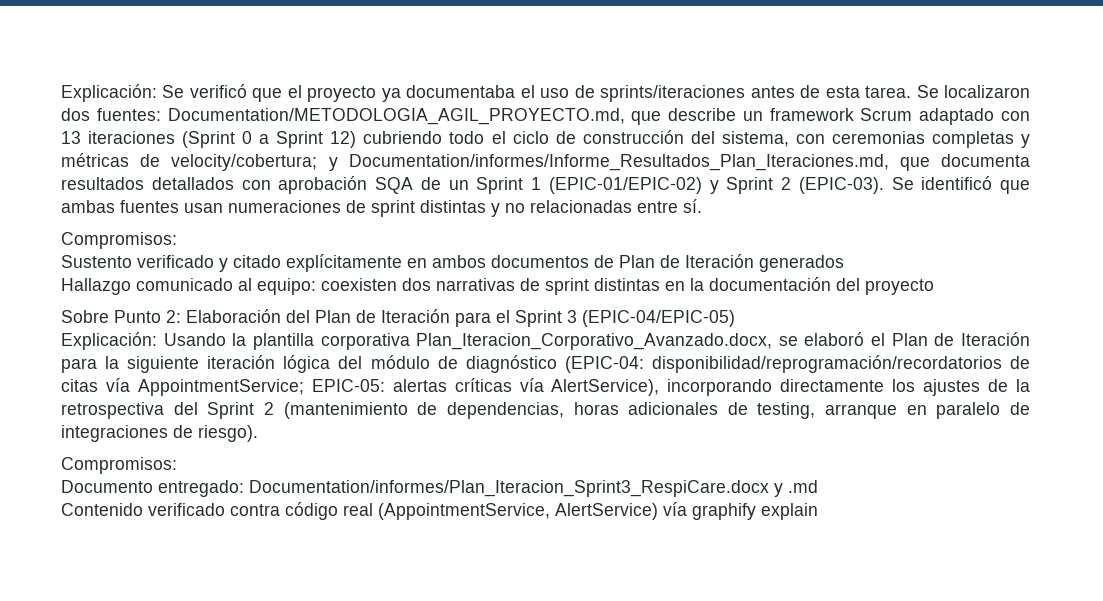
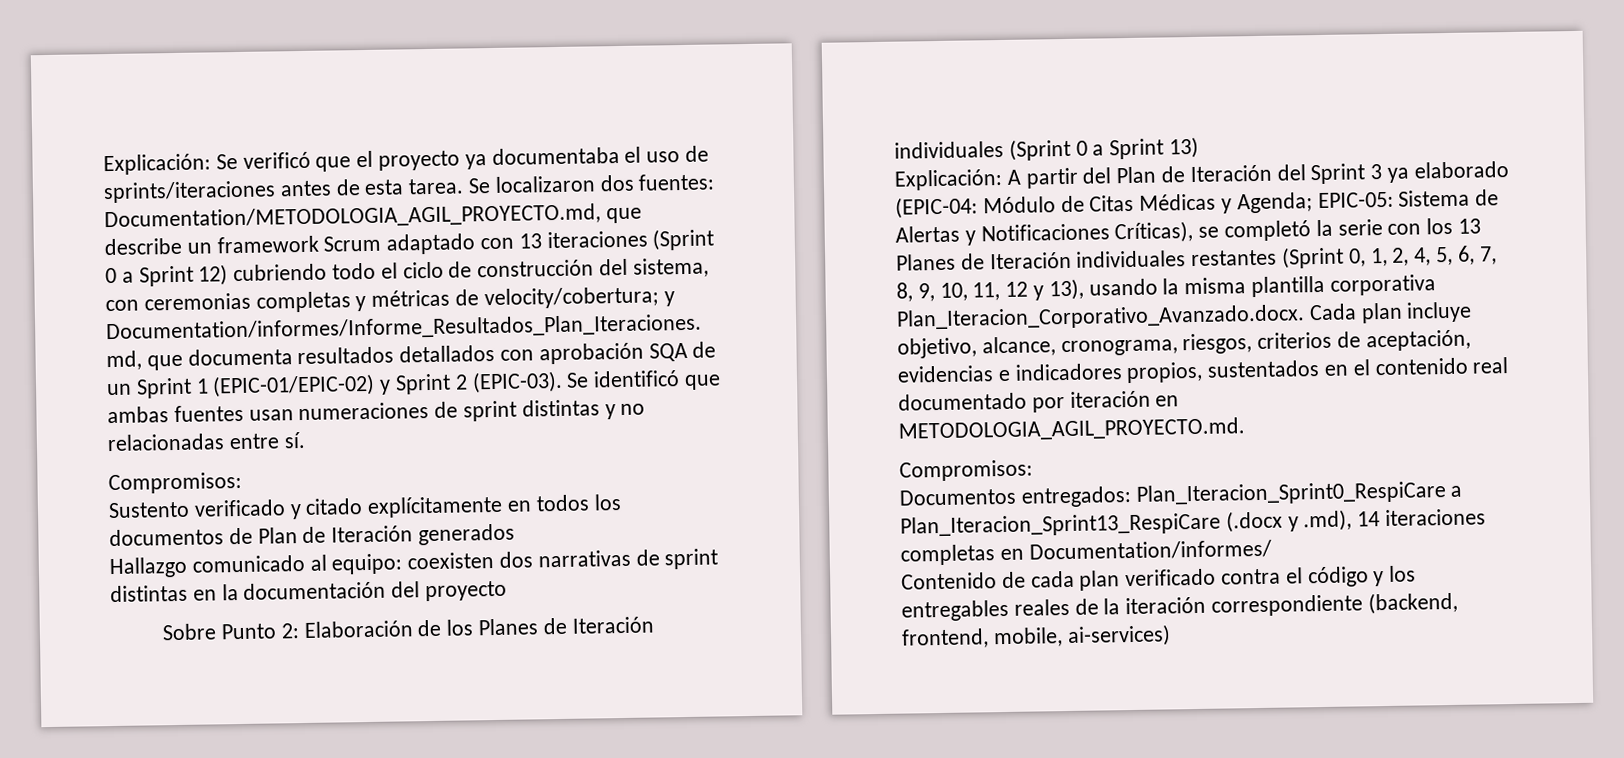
- Sustento verificado y citado explícitamente en ambos documentos de Plan de Iteración generados
+ Sustento verificado y citado explícitamente en todos los documentos de Plan de Iteración generados
- Sobre Punto 2: Elaboración del Plan de Iteración para el Sprint 3 (EPIC-04/EPIC-05)
- Explicación: Usando la plantilla corporativa Plan_Iteracion_Corporativo_Avanzado.docx, se elaboró el Plan de Iteración para la siguiente iteración lógica del módulo de diagnóstico (EPIC-04: disponibilidad/reprogramación/recordatorios de citas vía AppointmentService; EPIC-05: alertas críticas vía AlertService), incorporando directamente los ajustes de la retrospectiva del Sprint 2 (mantenimiento de dependencias, horas adicionales de testing, arranque en paralelo de integraciones de riesgo).
+ Sobre Punto 2: Elaboración de los Planes de Iteración individuales (Sprint 0 a Sprint 13)
+ Explicación: A partir del Plan de Iteración del Sprint 3 ya elaborado (EPIC-04: Módulo de Citas Médicas y Agenda; EPIC-05: Sistema de Alertas y Notificaciones Críticas), se completó la serie con los 13 Planes de Iteración individuales restantes (Sprint 0, 1, 2, 4, 5, 6, 7, 8, 9, 10, 11, 12 y 13), usando la misma plantilla corporativa Plan_Iteracion_Corporativo_Avanzado.docx. Cada plan incluye objetivo, alcance, cronograma, riesgos, criterios de aceptación, evidencias e indicadores propios, sustentados en el contenido real documentado por iteración en METODOLOGIA_AGIL_PROYECTO.md.
  Compromisos:
- Documento entregado: Documentation/informes/Plan_Iteracion_Sprint3_RespiCare.docx y .md
- Contenido verificado contra código real (AppointmentService, AlertService) vía graphify explain
+ Documentos entregados: Plan_Iteracion_Sprint0_RespiCare a Plan_Iteracion_Sprint13_RespiCare (.docx y .md), 14 iteraciones completas en Documentation/informes/
+ Contenido de cada plan verificado contra el código y los entregables reales de la iteración correspondiente (backend, frontend, mobile, ai-services)

